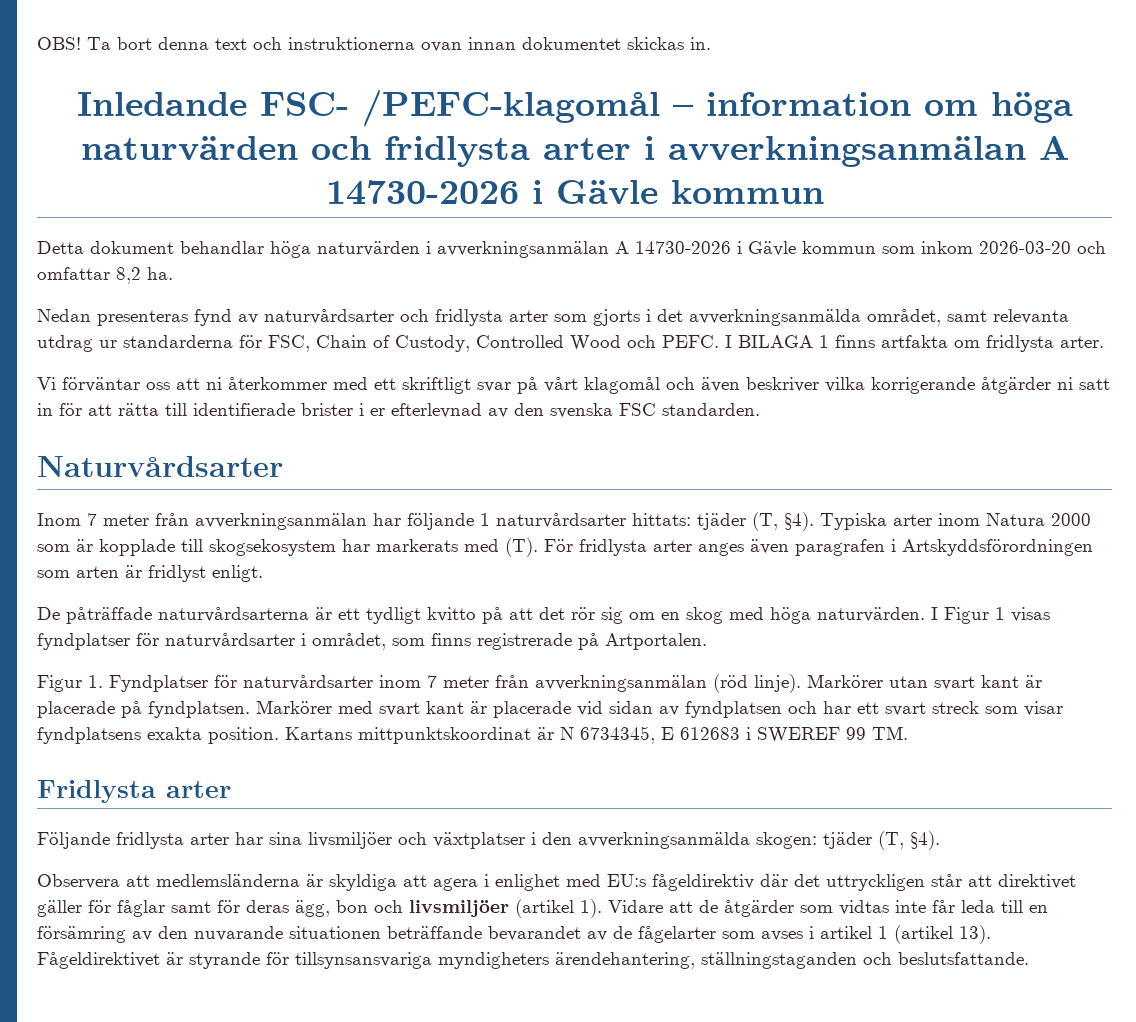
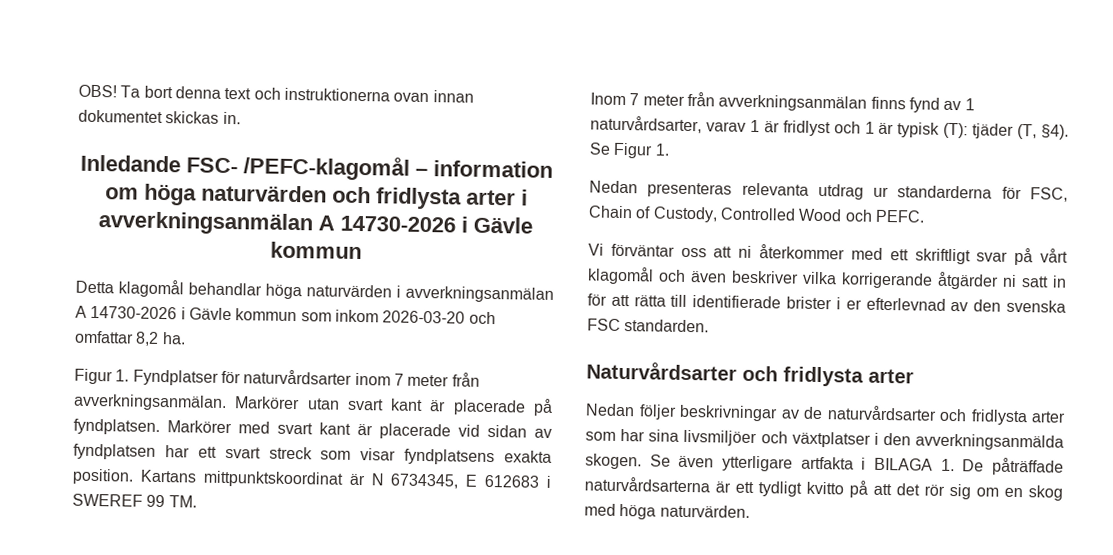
- Detta dokument behandlar höga naturvärden i avverkningsanmälan A 14730-2026 i Gävle kommun som inkom 2026-03-20 och omfattar 8,2 ha.
+ Detta klagomål behandlar höga naturvärden i avverkningsanmälan A 14730-2026 i Gävle kommun som inkom 2026-03-20 och omfattar 8,2 ha.
- Nedan presenteras fynd av naturvårdsarter och fridlysta arter som gjorts i det avverkningsanmälda området, samt relevanta utdrag ur standarderna för FSC, Chain of Custody, Controlled Wood och PEFC. I BILAGA 1 finns artfakta om fridlysta arter.
+ Figur 1. Fyndplatser för naturvårdsarter inom 7 meter från avverkningsanmälan. Markörer utan svart kant är placerade på fyndplatsen. Markörer med svart kant är placerade vid sidan av fyndplatsen har ett svart streck som visar fyndplatsens exakta position. Kartans mittpunktskoordinat är N 6734345, E 612683 i SWEREF 99 TM.
+ Inom 7 meter från avverkningsanmälan finns fynd av 1 naturvårdsarter, varav 1 är fridlyst och 1 är typisk (T): tjäder (T, §4). Se Figur 1.
+ Nedan presenteras relevanta utdrag ur standarderna för FSC, Chain of Custody, Controlled Wood och PEFC.
- Naturvårdsarter
- Inom 7 meter från avverkningsanmälan har följande 1 naturvårdsarter hittats: tjäder (T, §4). Typiska arter inom Natura 2000 som är kopplade till skogsekosystem har markerats med (T). För fridlysta arter anges även paragrafen i Artskyddsförordningen som arten är fridlyst enligt.
- De påträffade naturvårdsarterna är ett tydligt kvitto på att det rör sig om en skog med höga naturvärden. I Figur 1 visas fyndplatser för naturvårdsarter i området, som finns registrerade på Artportalen.
- Figur 1. Fyndplatser för naturvårdsarter inom 7 meter från avverkningsanmälan (röd linje). Markörer utan svart kant är placerade på fyndplatsen. Markörer med svart kant är placerade vid sidan av fyndplatsen och har ett svart streck som visar fyndplatsens exakta position. Kartans mittpunktskoordinat är N 6734345, E 612683 i SWEREF 99 TM.
- Fridlysta arter
- Följande fridlysta arter har sina livsmiljöer och växtplatser i den avverkningsanmälda skogen: tjäder (T, §4).
- Observera att medlemsländerna är skyldiga att agera i enlighet med EU:s fågeldirektiv där det uttryckligen står att direktivet gäller för fåglar samt för deras ägg, bon och livsmiljöer (artikel 1). Vidare att de åtgärder som vidtas inte får leda till en försämring av den nuvarande situationen beträffande bevarandet av de fågelarter som avses i artikel 1 (artikel 13). Fågeldirektivet är styrande för tillsynsansvariga myndigheters ärendehantering, ställningstaganden och beslutsfattande.
+ Naturvårdsarter och fridlysta arter
+ Nedan följer beskrivningar av de naturvårdsarter och fridlysta arter som har sina livsmiljöer och växtplatser i den avverkningsanmälda skogen. Se även ytterligare artfakta i BILAGA 1. De påträffade naturvårdsarterna är ett tydligt kvitto på att det rör sig om en skog med höga naturvärden.

